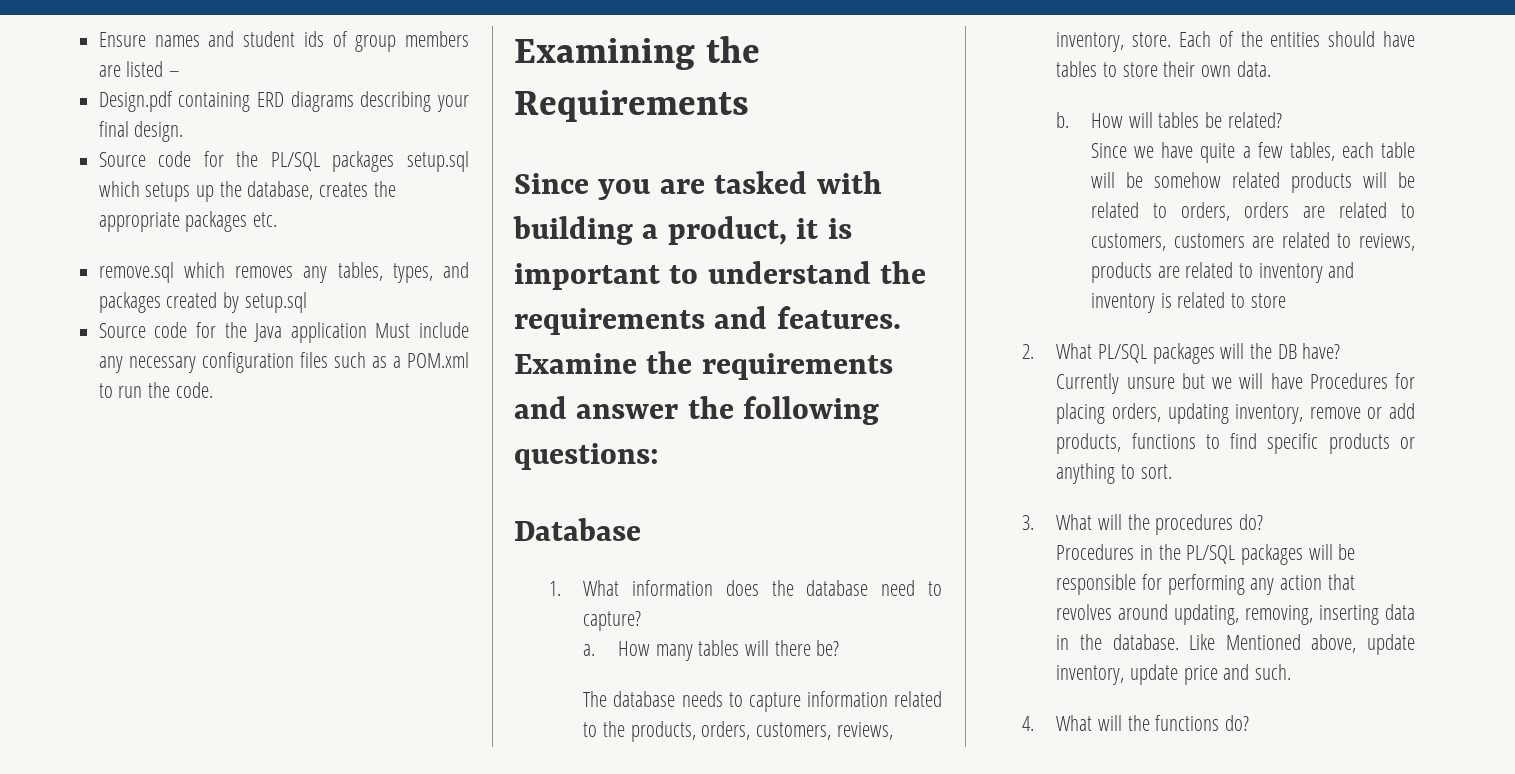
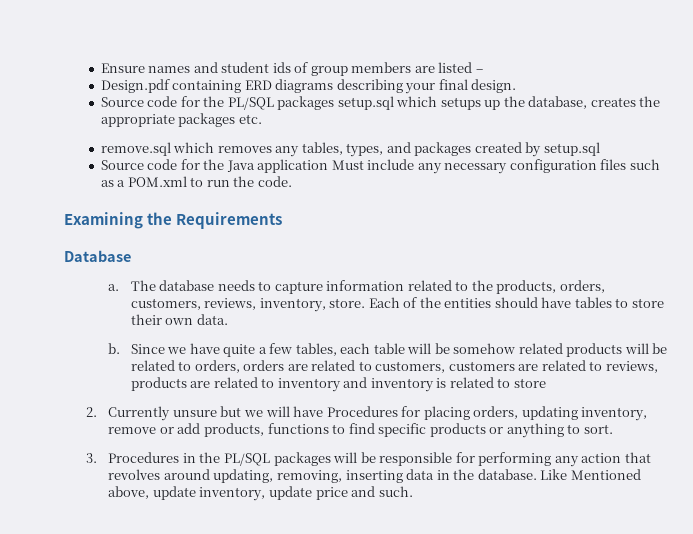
- Since you are tasked with building a product, it is important to understand the requirements and features. Examine the requirements and answer the following questions:
  Database
- 1. What information does the database need to capture?
- a. How many tables will there be?
- The database needs to capture information related to the products, orders, customers, reviews, inventory, store.
+ a. The database needs to capture information related to the products, orders, customers, reviews, inventory, store.
- b. How will tables be related?
- Since we have quite a few tables, each table will be somehow related products will be related to orders, orders are related to customers, customers are related to reviews, products are related to inventory and inventory is related to store
+ b. Since we have quite a few tables, each table will be somehow related products will be related to orders, orders are related to customers, customers are related to reviews, products are related to inventory and inventory is related to store
- 2. What PL/SQL packages will the DB have?
- Currently unsure but we will have Procedures for placing orders, updating inventory, remove or add products, functions to find specific products or anything to sort.
+ 2. Currently unsure but we will have Procedures for placing orders, updating inventory, remove or add products, functions to find specific products or anything to sort.
- 3. What will the procedures do?
- Procedures in the PL/SQL packages will be responsible for performing any action that revolves around updating, removing, inserting data in the database.
+ 3. Procedures in the PL/SQL packages will be responsible for performing any action that revolves around updating, removing, inserting data in the database.
- 4. What will the functions do?

